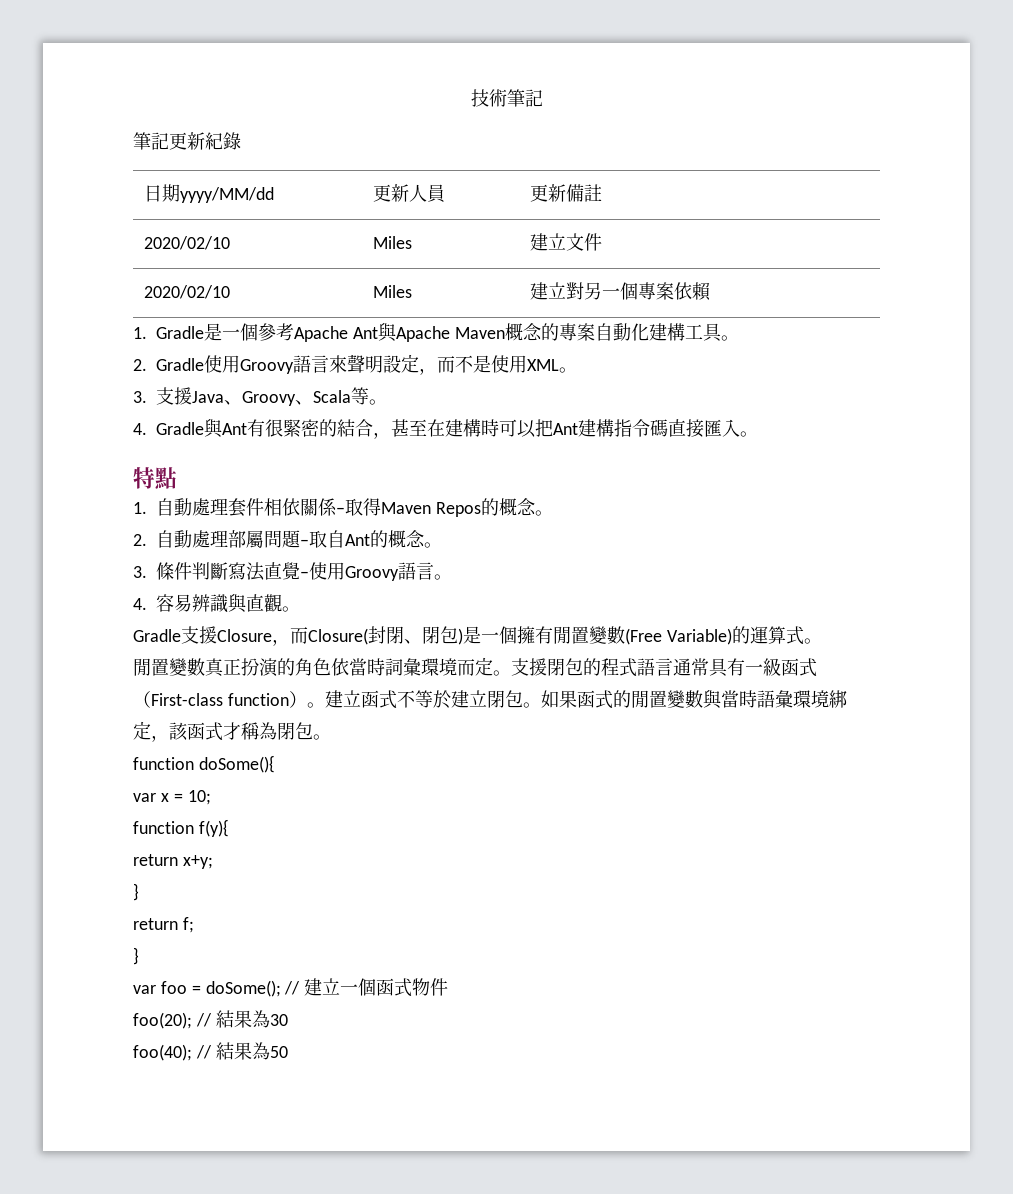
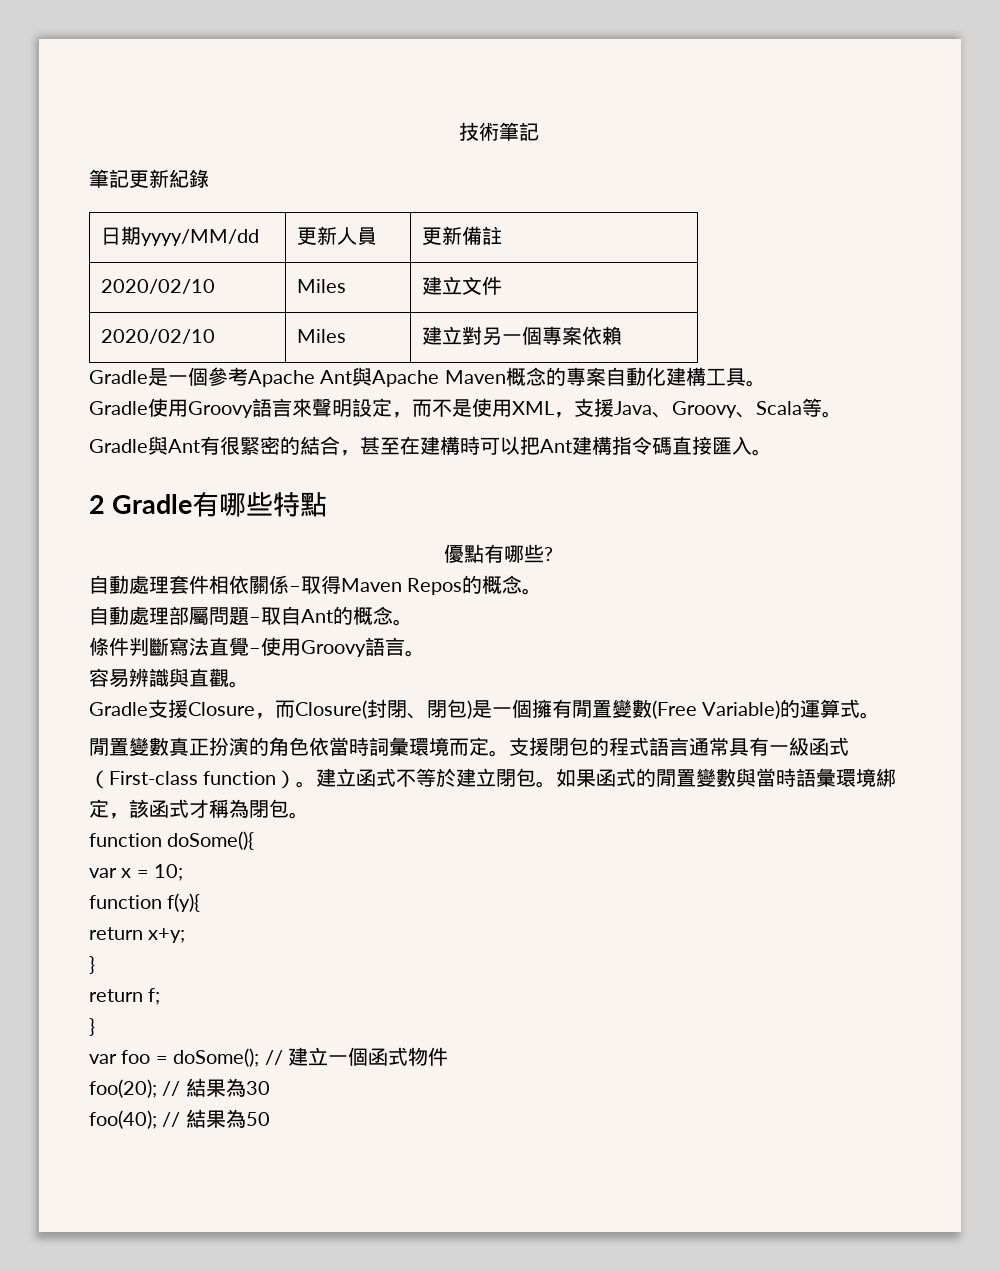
- 1. Gradle是一個參考Apache Ant與Apache Maven概念的專案自動化建構工具。
+ Gradle是一個參考Apache Ant與Apache Maven概念的專案自動化建構工具。
- 2. Gradle使用Groovy語言來聲明設定，而不是使用XML。
- 3.支援Java、Groovy、Scala等。
+ Gradle使用Groovy語言來聲明設定，而不是使用XML，支援Java、Groovy、Scala等。
- 4. Gradle與Ant有很緊密的結合，甚至在建構時可以把Ant建構指令碼直接匯入。
+ Gradle與Ant有很緊密的結合，甚至在建構時可以把Ant建構指令碼直接匯入。
- 特點
- 1.自動處理套件相依關係–取得Maven Repos的概念。
+ 2 Gradle有哪些特點
+ 優點有哪些?
+ 自動處理套件相依關係–取得Maven Repos的概念。
- 2.自動處理部屬問題–取自Ant的概念。
+ 自動處理部屬問題–取自Ant的概念。
- 3.條件判斷寫法直覺–使用Groovy語言。
+ 條件判斷寫法直覺–使用Groovy語言。
- 4.容易辨識與直觀。
+ 容易辨識與直觀。

